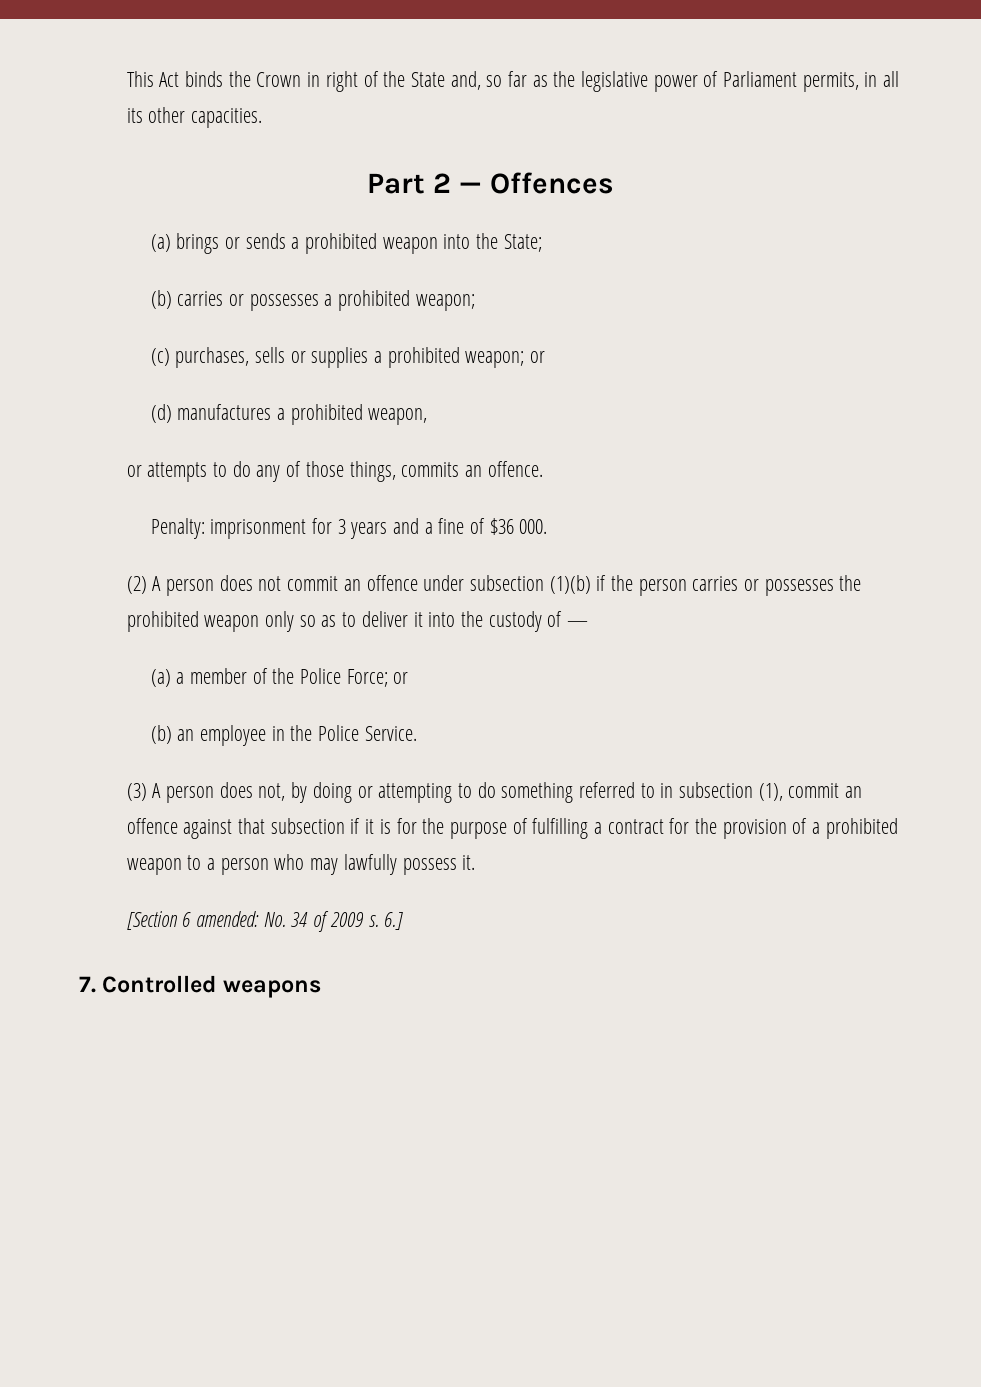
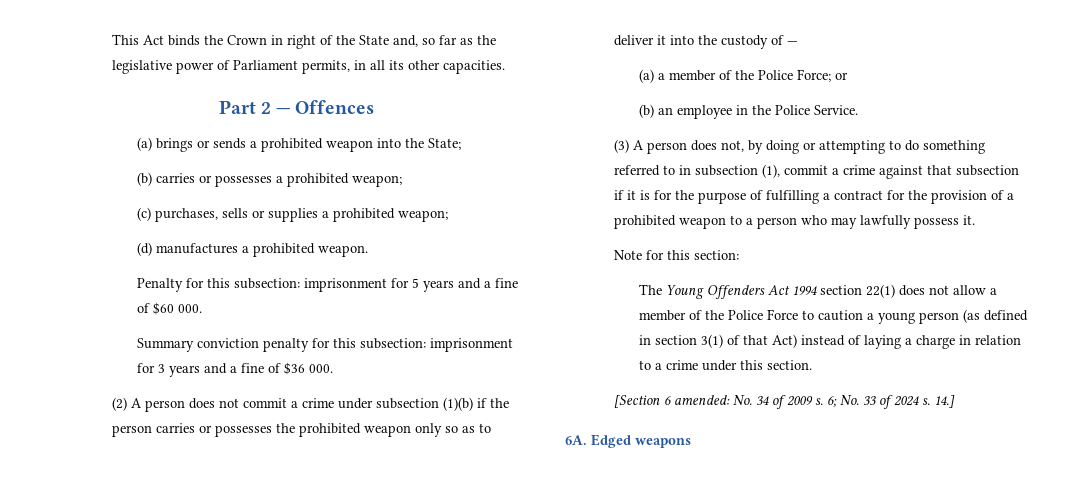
- (c) purchases, sells or supplies a prohibited weapon; or
+ (c) purchases, sells or supplies a prohibited weapon;
- (d) manufactures a prohibited weapon,
- or attempts to do any of those things, commits an offence.
- Penalty: imprisonment for 3 years and a fine of $36 000.
+ (d) manufactures a prohibited weapon.
+ Penalty for this subsection: imprisonment for 5 years and a fine of $60 000.
+ Summary conviction penalty for this subsection: imprisonment for 3 years and a fine of $36 000.
- (2) A person does not commit an offence under subsection (1)(b) if the person carries or possesses the prohibited weapon only so as to deliver it into the custody of —
+ (2) A person does not commit a crime under subsection (1)(b) if the person carries or possesses the prohibited weapon only so as to deliver it into the custody of —
- (3) A person does not, by doing or attempting to do something referred to in subsection (1), commit an offence against that subsection if it is for the purpose of fulfilling a contract for the provision of a prohibited weapon to a person who may lawfully possess it.
+ (3) A person does not, by doing or attempting to do something referred to in subsection (1), commit a crime against that subsection if it is for the purpose of fulfilling a contract for the provision of a prohibited weapon to a person who may lawfully possess it.
+ Note for this section:
+ The Young Offenders Act 1994 section 22(1) does not allow a member of the Police Force to caution a young person (as defined in section 3(1) of that Act) instead of laying a charge in relation to a crime under this section.
- 6.]
- 7. Controlled weapons
+ 6; No. 33 of 2024 s. 14.]
+ 6A. Edged weapons

